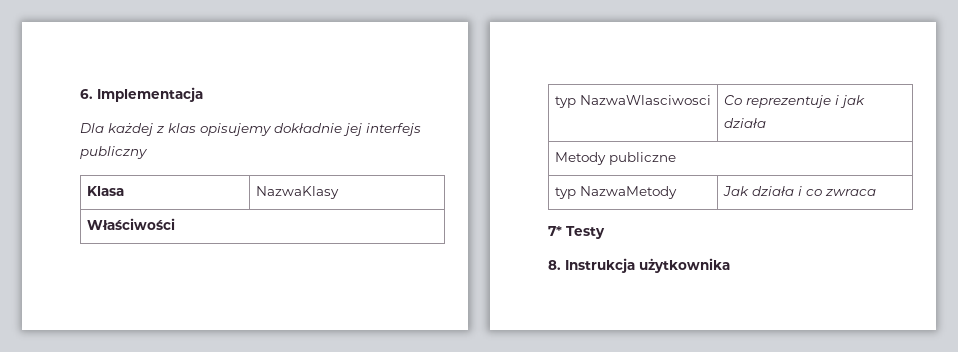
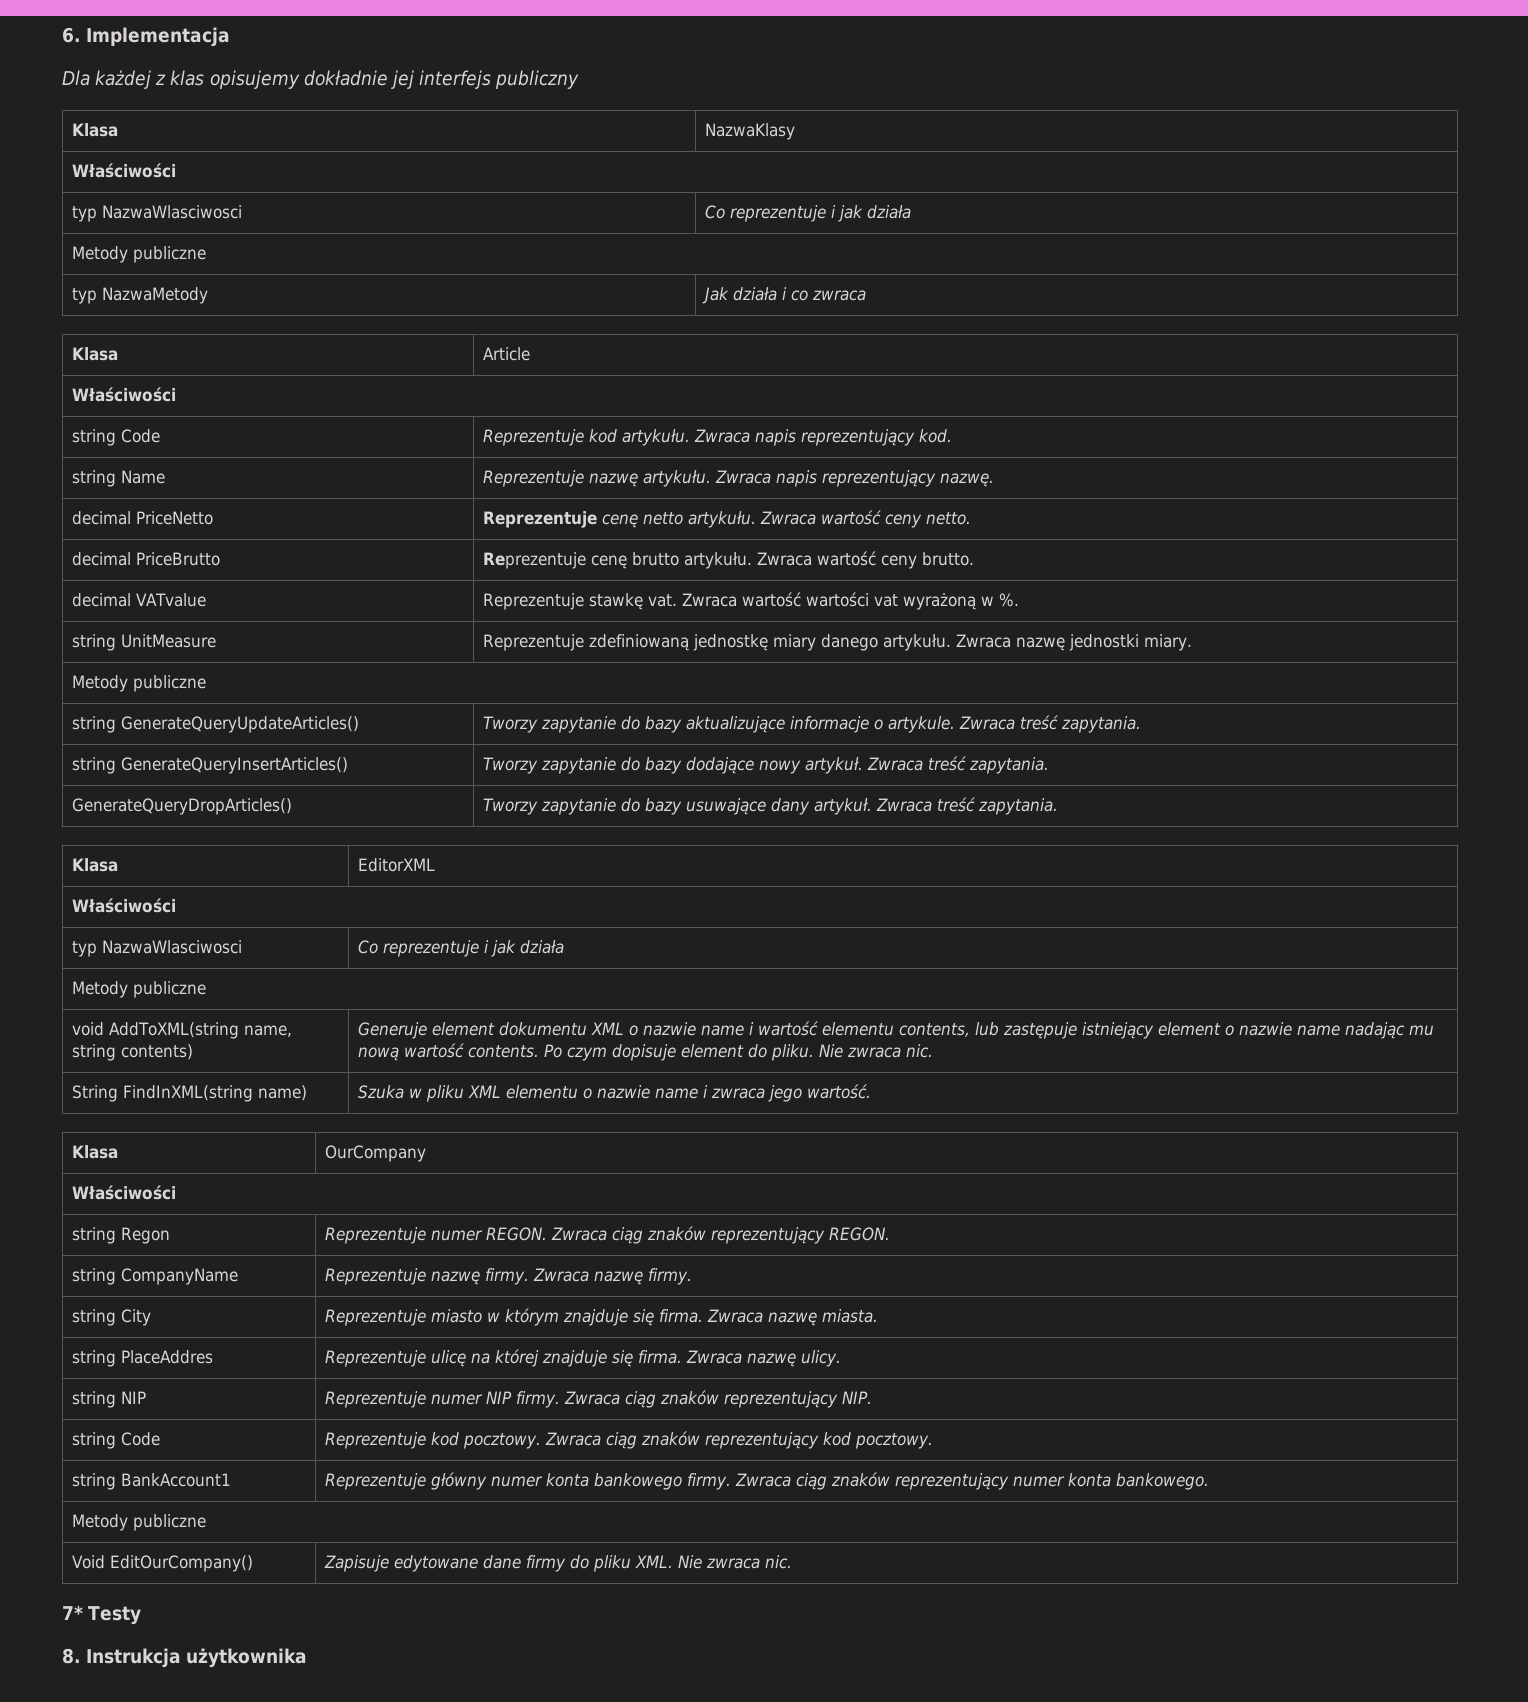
+ Klasa | Article
+ Właściwości
+ string Code | Reprezentuje kod artykułu. Zwraca napis reprezentujący kod.
+ string Name | Reprezentuje nazwę artykułu. Zwraca napis reprezentujący nazwę.
+ decimal PriceNetto | Reprezentuje cenę netto artykułu. Zwraca wartość ceny netto.
+ decimal PriceBrutto | Reprezentuje cenę brutto artykułu. Zwraca wartość ceny brutto.
+ decimal VATvalue | Reprezentuje stawkę vat. Zwraca wartość wartości vat wyrażoną w %.
+ string UnitMeasure | Reprezentuje zdefiniowaną jednostkę miary danego artykułu. Zwraca nazwę jednostki miary.
+ Metody publiczne
+ string GenerateQueryUpdateArticles() | Tworzy zapytanie do bazy aktualizujące informacje o artykule. Zwraca treść zapytania.
+ string GenerateQueryInsertArticles() | Tworzy zapytanie do bazy dodające nowy artykuł. Zwraca treść zapytania.
+ GenerateQueryDropArticles() | Tworzy zapytanie do bazy usuwające dany artykuł. Zwraca treść zapytania.
+ Klasa | EditorXML
+ Właściwości
+ typ NazwaWlasciwosci | Co reprezentuje i jak działa
+ Metody publiczne
+ void AddToXML(string name, string contents) | Generuje element dokumentu XML o nazwie name i wartość elementu contents, lub zastępuje istniejący element o nazwie name nadając mu nową wartość contents. Po czym dopisuje element do pliku. Nie zwraca nic.
+ String FindInXML(string name) | Szuka w pliku XML elementu o nazwie name i zwraca jego wartość.
+ Klasa | OurCompany
+ Właściwości
+ string Regon | Reprezentuje numer REGON. Zwraca ciąg znaków reprezentujący REGON.
+ string CompanyName | Reprezentuje nazwę firmy. Zwraca nazwę firmy.
+ string City | Reprezentuje miasto w którym znajduje się firma. Zwraca nazwę miasta.
+ string PlaceAddres | Reprezentuje ulicę na której znajduje się firma. Zwraca nazwę ulicy.
+ string NIP | Reprezentuje numer NIP firmy. Zwraca ciąg znaków reprezentujący NIP.
+ string Code | Reprezentuje kod pocztowy. Zwraca ciąg znaków reprezentujący kod pocztowy.
+ string BankAccount1 | Reprezentuje główny numer konta bankowego firmy. Zwraca ciąg znaków reprezentujący numer konta bankowego.
+ Metody publiczne
+ Void EditOurCompany() | Zapisuje edytowane dane firmy do pliku XML. Nie zwraca nic.

